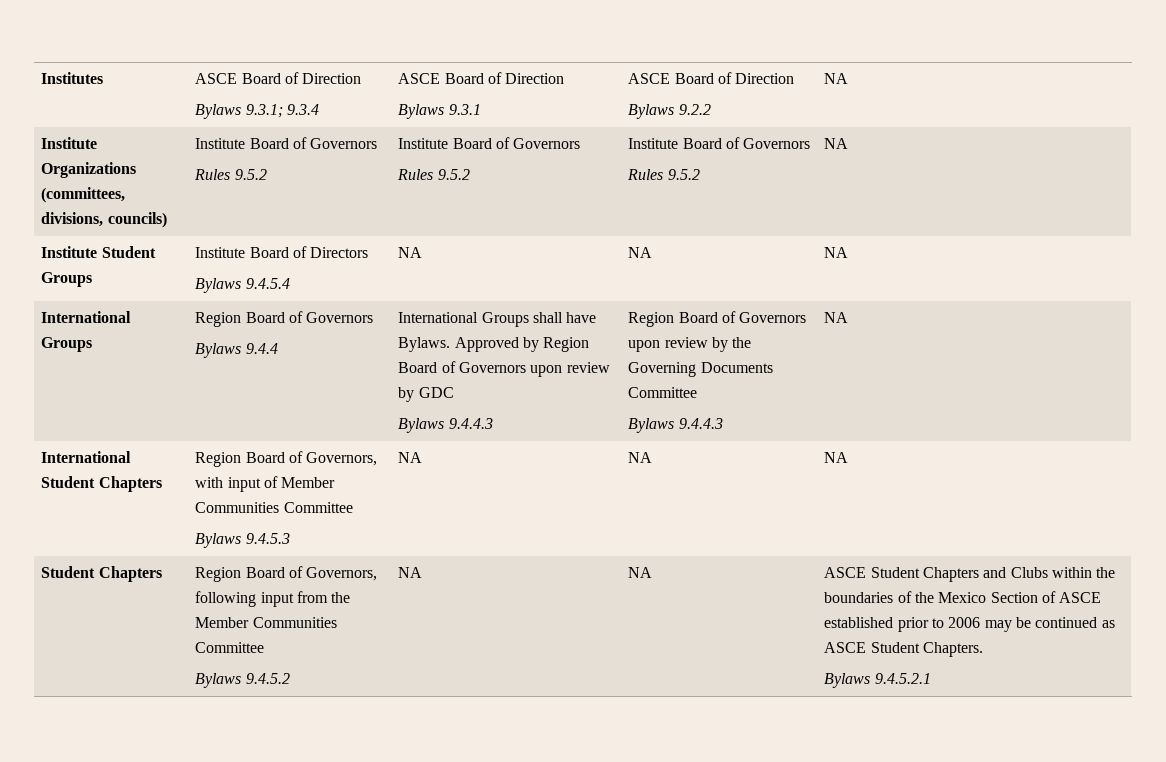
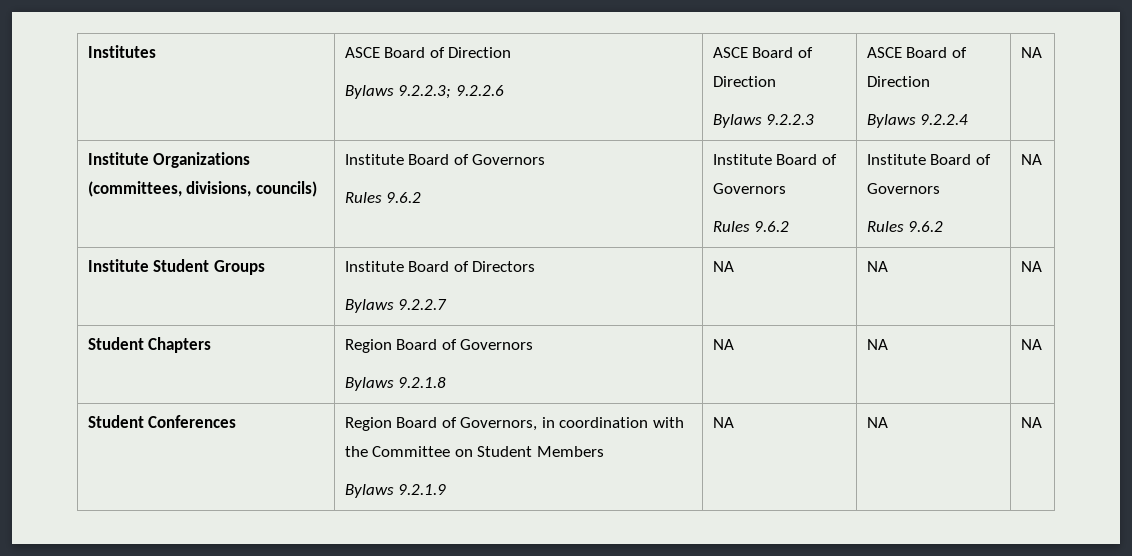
  Institutes | ASCE Board of Direction
- Bylaws 9.3.1; 9.3.4 | ASCE Board of Direction
- Bylaws 9.3.1 | ASCE Board of Direction
- Bylaws 9.2.2 | NA
+ Bylaws 9.2.2.3; 9.2.2.6 | ASCE Board of Direction
+ Bylaws 9.2.2.3 | ASCE Board of Direction
+ Bylaws 9.2.2.4 | NA
  Institute Organizations (committees, divisions, councils) | Institute Board of Governors
- Rules 9.5.2 | Institute Board of Governors
- Rules 9.5.2 | Institute Board of Governors
- Rules 9.5.2 | NA
+ Rules 9.6.2 | Institute Board of Governors
+ Rules 9.6.2 | Institute Board of Governors
+ Rules 9.6.2 | NA
  Institute Student Groups | Institute Board of Directors
- Bylaws 9.4.5.4 | NA | NA | NA
- International Groups | Region Board of Governors
- Bylaws 9.4.4 | International Groups shall have Bylaws. Approved by Region Board of Governors upon review by GDC
- Bylaws 9.4.4.3 | Region Board of Governors upon review by the Governing Documents Committee
- Bylaws 9.4.4.3 | NA
- International Student Chapters | Region Board of Governors, with input of Member Communities Committee
- Bylaws 9.4.5.3 | NA | NA | NA
+ Bylaws 9.2.2.7 | NA | NA | NA
- Region Board of Governors, following input from the Member Communities Committee
- Bylaws 9.4.5.2 | NA | NA | ASCE Student Chapters and Clubs within the boundaries of the Mexico Section of ASCE established prior to 2006 may be continued as ASCE Student Chapters.
- Bylaws 9.4.5.2.1
+ Region Board of Governors
+ Bylaws 9.2.1.8 | NA | NA | NA
+ Student Conferences | Region Board of Governors, in coordination with the Committee on Student Members
+ Bylaws 9.2.1.9 | NA | NA | NA

